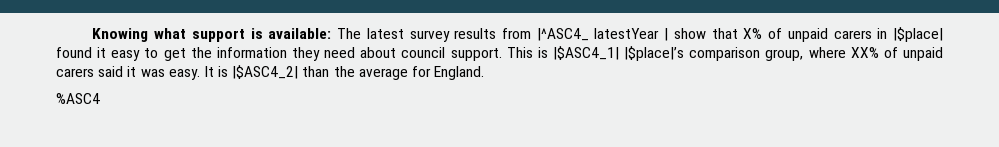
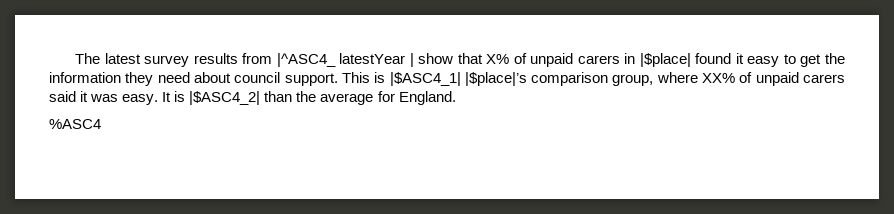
- Knowing what support is available: The latest survey results from |^ASC4_ latestYear | show that X% of unpaid carers in |$place| found it easy to get the information they need about council support.
+ The latest survey results from |^ASC4_ latestYear | show that X% of unpaid carers in |$place| found it easy to get the information they need about council support.

